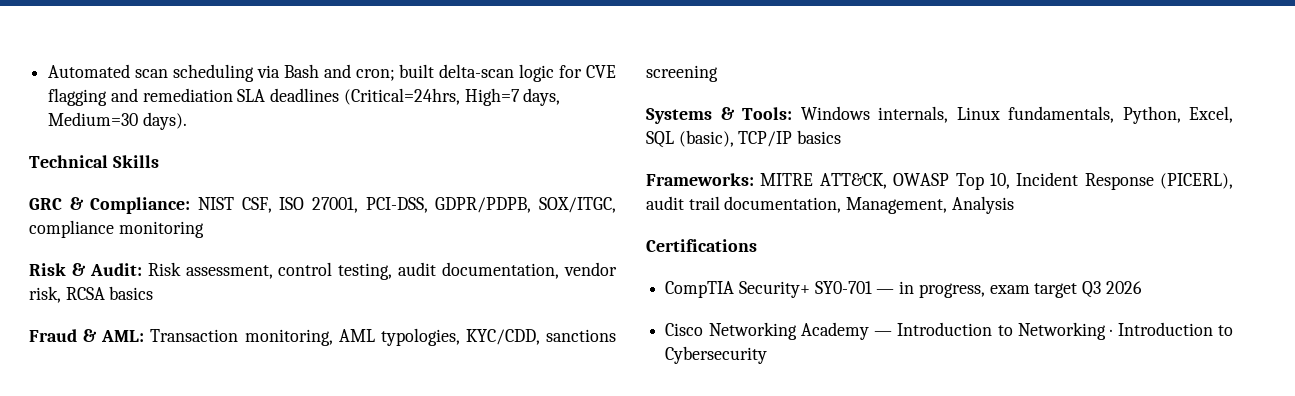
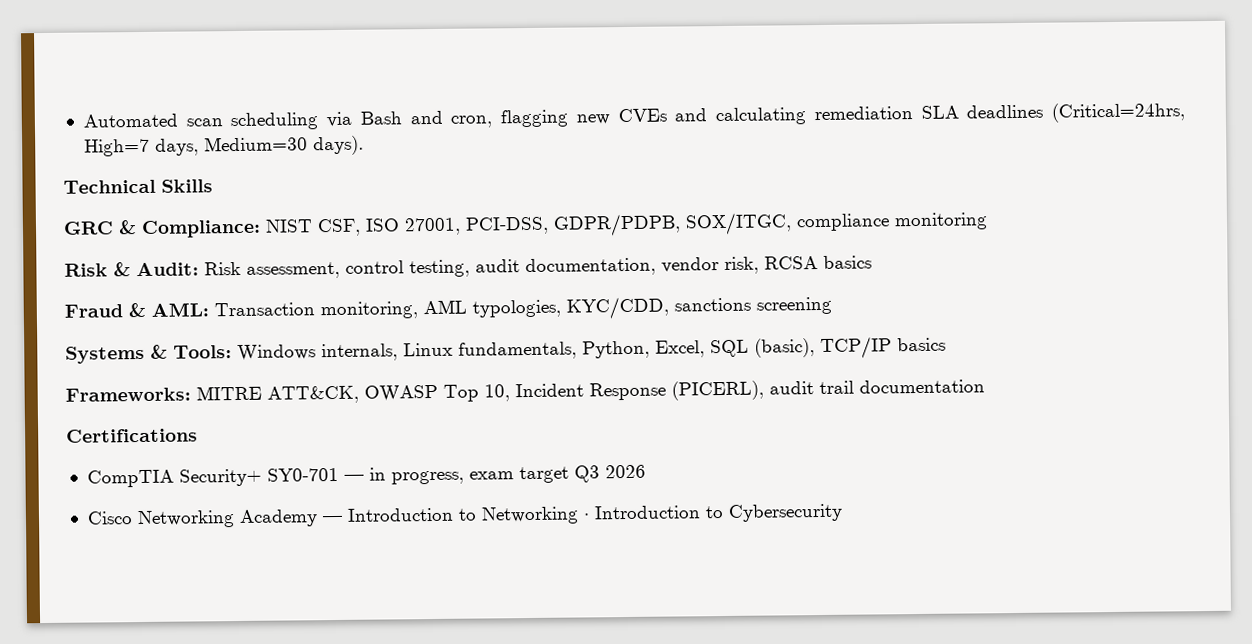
- Automated scan scheduling via Bash and cron; built delta-scan logic for CVE flagging and remediation SLA deadlines (Critical=24hrs, High=7 days, Medium=30 days).
+ Automated scan scheduling via Bash and cron, flagging new CVEs and calculating remediation SLA deadlines (Critical=24hrs, High=7 days, Medium=30 days).
- Frameworks: MITRE ATT&CK, OWASP Top 10, Incident Response (PICERL), audit trail documentation, Management, Analysis
+ Frameworks: MITRE ATT&CK, OWASP Top 10, Incident Response (PICERL), audit trail documentation

